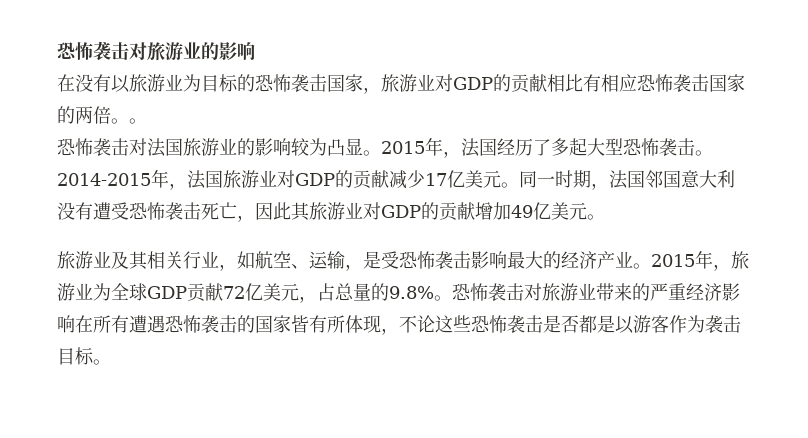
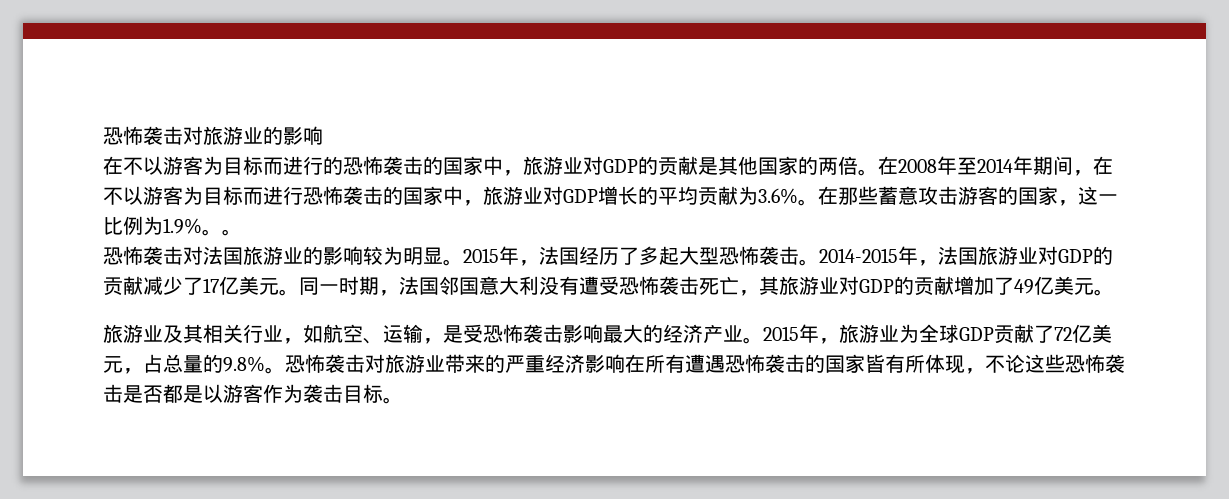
- 在没有以旅游业为目标的恐怖袭击国家，旅游业对GDP的贡献相比有相应恐怖袭击国家的两倍。
+ 在不以游客为目标而进行的恐怖袭击的国家中，旅游业对GDP的贡献是其他国家的两倍。在2008年至2014年期间，在不以游客为目标而进行恐怖袭击的国家中，旅游业对GDP增长的平均贡献为3.6%。在那些蓄意攻击游客的国家，这一比例为1.9%。
- 恐怖袭击对法国旅游业的影响较为凸显。
+ 恐怖袭击对法国旅游业的影响较为明显。
- 2014-2015年，法国旅游业对GDP的贡献减少17亿美元。
+ 2014-2015年，法国旅游业对GDP的贡献减少了17亿美元。
- 同一时期，法国邻国意大利没有遭受恐怖袭击死亡，因此其旅游业对GDP的贡献增加49亿美元。
+ 同一时期，法国邻国意大利没有遭受恐怖袭击死亡，其旅游业对GDP的贡献增加了49亿美元。
- 2015年，旅游业为全球GDP贡献72亿美元，占总量的9.8%。
+ 2015年，旅游业为全球GDP贡献了72亿美元，占总量的9.8%。

